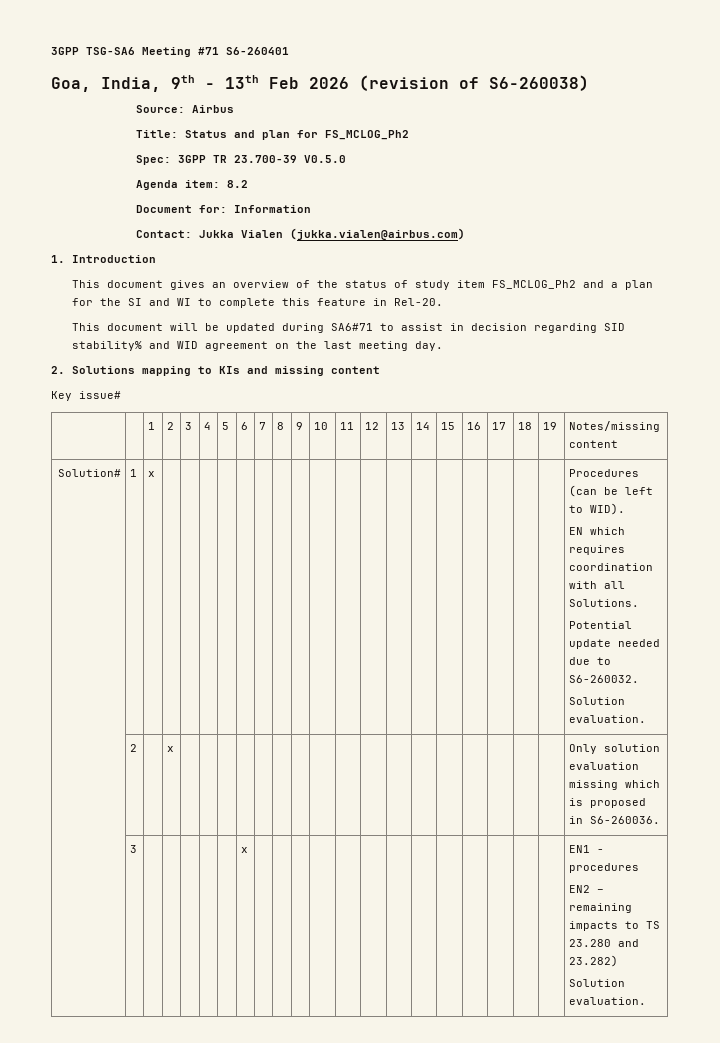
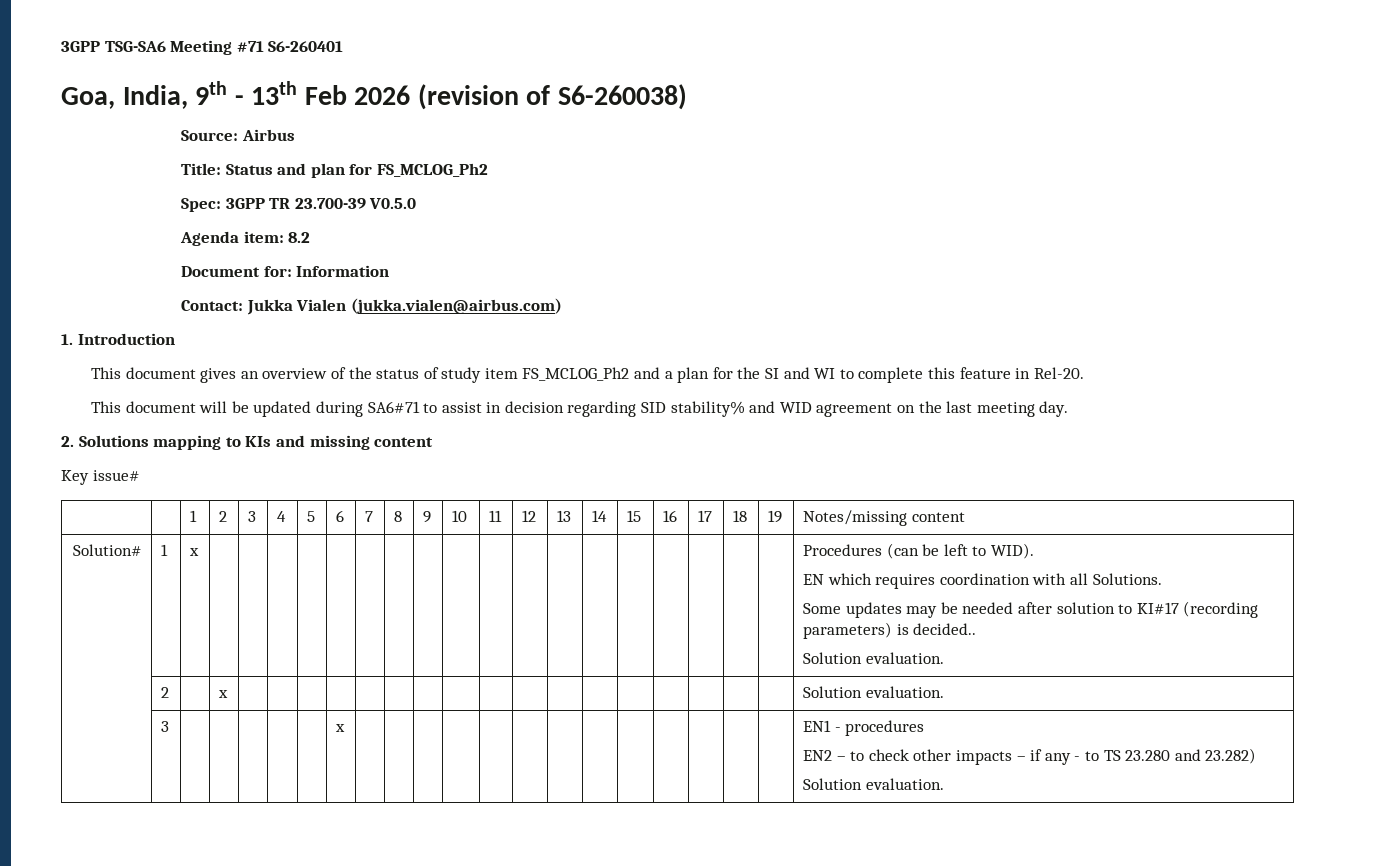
  Solution# | 1 | x | | | | | | | | | | | | | | | | | | | Procedures (can be left to WID).
  EN which requires coordination with all Solutions.
- Potential update needed due to S6-260032.
+ Some updates may be needed after solution to KI#17 (recording parameters) is decided..
  Solution evaluation.
- | 2 | | x | | | | | | | | | | | | | | | | | | Only solution evaluation missing which is proposed in S6-260036.
+ | 2 | | x | | | | | | | | | | | | | | | | | | Solution evaluation.
  | 3 | | | | | | x | | | | | | | | | | | | | | EN1 - procedures
- EN2 – remaining impacts to TS 23.280 and 23.282)
+ EN2 – to check other impacts – if any - to TS 23.280 and 23.282)

